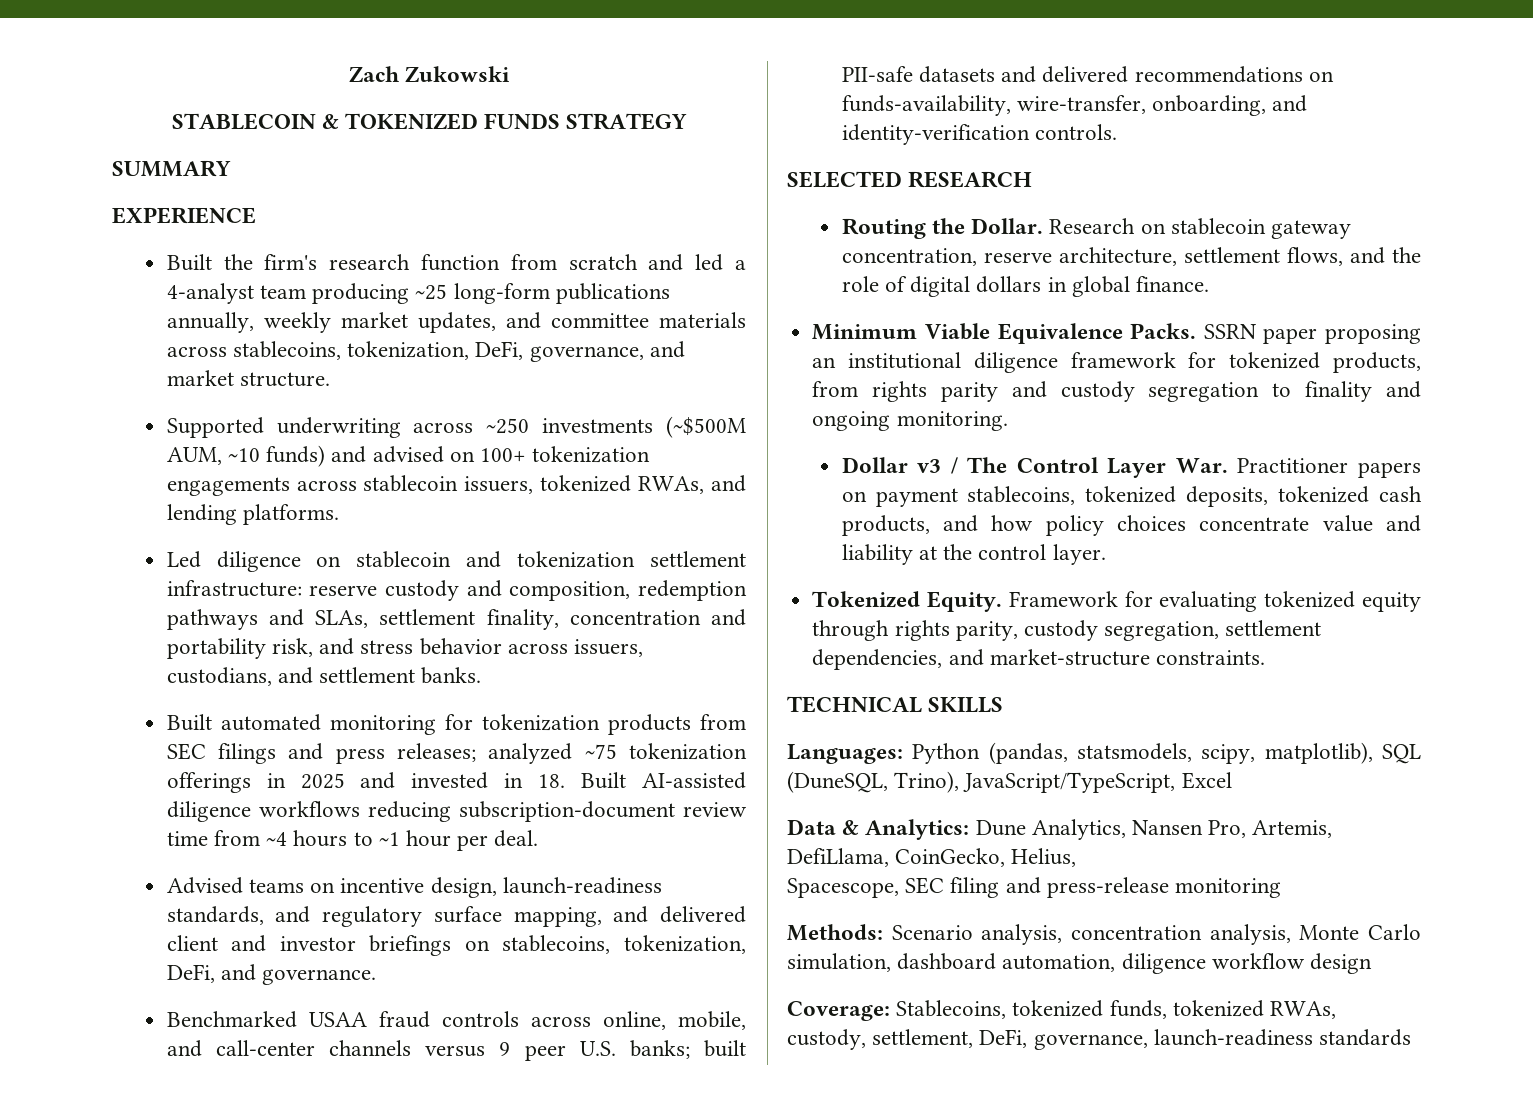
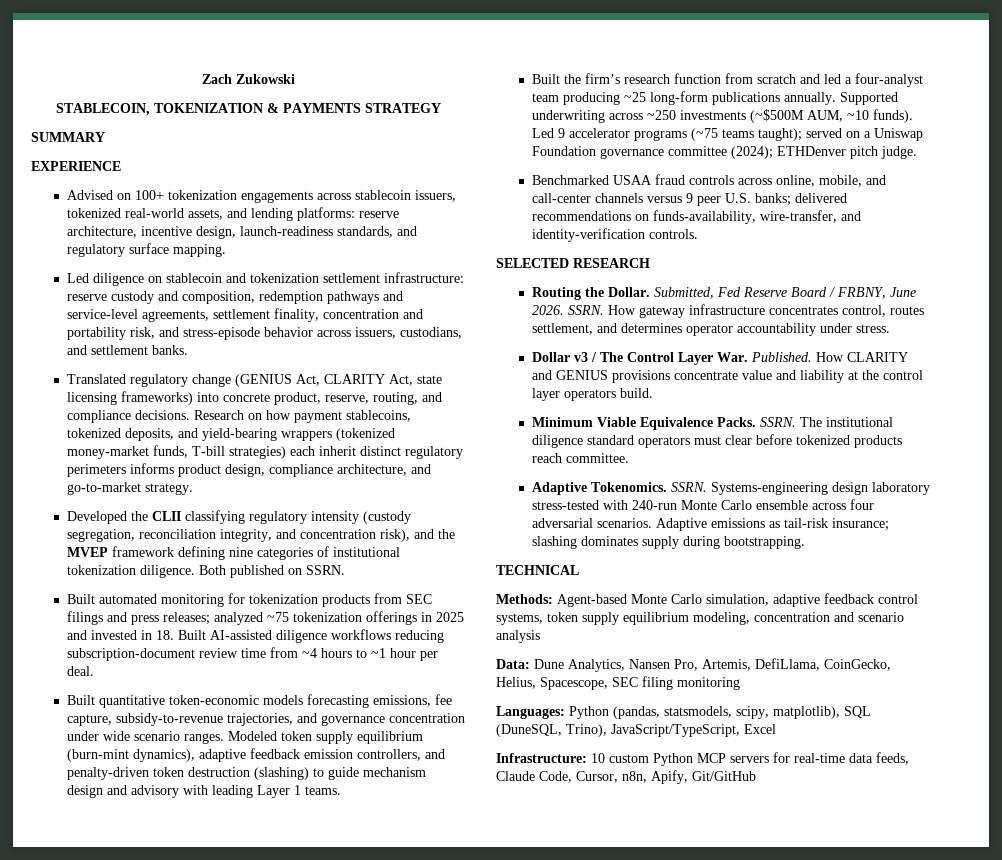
- STABLECOIN & TOKENIZED FUNDS STRATEGY
+ STABLECOIN, TOKENIZATION & PAYMENTS STRATEGY
- Built the firm's research function from scratch and led a 4-analyst team producing ~25 long-form publications annually, weekly market updates, and committee materials across stablecoins, tokenization, DeFi, governance, and market structure.
- Supported underwriting across ~250 investments (~$500M AUM, ~10 funds) and advised on 100+ tokenization engagements across stablecoin issuers, tokenized RWAs, and lending platforms.
+ Advised on 100+ tokenization engagements across stablecoin issuers, tokenized real-world assets, and lending platforms: reserve architecture, incentive design, launch-readiness standards, and regulatory surface mapping.
- Led diligence on stablecoin and tokenization settlement infrastructure: reserve custody and composition, redemption pathways and SLAs, settlement finality, concentration and portability risk, and stress behavior across issuers, custodians, and settlement banks.
+ Led diligence on stablecoin and tokenization settlement infrastructure: reserve custody and composition, redemption pathways and service-level agreements, settlement finality, concentration and portability risk, and stress-episode behavior across issuers, custodians, and settlement banks.
+ Translated regulatory change (GENIUS Act, CLARITY Act, state licensing frameworks) into concrete product, reserve, routing, and compliance decisions. Research on how payment stablecoins, tokenized deposits, and yield-bearing wrappers (tokenized money-market funds, T-bill strategies) each inherit distinct regulatory perimeters informs product design, compliance architecture, and go-to-market strategy.
+ Developed the CLII classifying regulatory intensity (custody segregation, reconciliation integrity, and concentration risk), and the MVEP framework defining nine categories of institutional tokenization diligence. Both published on SSRN.
- Advised teams on incentive design, launch-readiness standards, and regulatory surface mapping, and delivered client and investor briefings on stablecoins, tokenization, DeFi, and governance.
+ Built quantitative token-economic models forecasting emissions, fee capture, subsidy-to-revenue trajectories, and governance concentration under wide scenario ranges. Modeled token supply equilibrium (burn-mint dynamics), adaptive feedback emission controllers, and penalty-driven token destruction (slashing) to guide mechanism design and advisory with leading Layer 1 teams.
+ Built the firm’s research function from scratch and led a four-analyst team producing ~25 long-form publications annually. Supported underwriting across ~250 investments (~$500M AUM, ~10 funds). Led 9 accelerator programs (~75 teams taught); served on a Uniswap Foundation governance committee (2024); ETHDenver pitch judge.
- Benchmarked USAA fraud controls across online, mobile, and call-center channels versus 9 peer U.S. banks; built PII-safe datasets and delivered recommendations on funds-availability, wire-transfer, onboarding, and identity-verification controls.
+ Benchmarked USAA fraud controls across online, mobile, and call-center channels versus 9 peer U.S. banks; delivered recommendations on funds-availability, wire-transfer, and identity-verification controls.
- Research on stablecoin gateway concentration, reserve architecture, settlement flows, and the role of digital dollars in global finance.
- Minimum Viable Equivalence Packs. SSRN paper proposing an institutional diligence framework for tokenized products, from rights parity and custody segregation to finality and ongoing monitoring.
+ Submitted, Fed Reserve Board / FRBNY, June 2026. SSRN. How gateway infrastructure concentrates control, routes settlement, and determines operator accountability under stress.
- Dollar v3 / The Control Layer War. Practitioner papers on payment stablecoins, tokenized deposits, tokenized cash products, and how policy choices concentrate value and liability at the control layer.
- Tokenized Equity. Framework for evaluating tokenized equity through rights parity, custody segregation, settlement dependencies, and market-structure constraints.
- TECHNICAL SKILLS
+ Dollar v3 / The Control Layer War. Published. How CLARITY and GENIUS provisions concentrate value and liability at the control layer operators build.
+ Minimum Viable Equivalence Packs. SSRN. The institutional diligence standard operators must clear before tokenized products reach committee.
+ Adaptive Tokenomics. SSRN. Systems-engineering design laboratory stress-tested with 240-run Monte Carlo ensemble across four adversarial scenarios. Adaptive emissions as tail-risk insurance; slashing dominates supply during bootstrapping.
+ TECHNICAL
+ Methods: Agent-based Monte Carlo simulation, adaptive feedback control systems, token supply equilibrium modeling, concentration and scenario analysis
+ Data: Dune Analytics, Nansen Pro, Artemis, DefiLlama, CoinGecko, Helius, Spacescope, SEC filing monitoring
- Data & Analytics: Dune Analytics, Nansen Pro, Artemis, DefiLlama, CoinGecko, Helius,
- Spacescope, SEC filing and press-release monitoring
- Methods: Scenario analysis, concentration analysis, Monte Carlo simulation, dashboard automation, diligence workflow design
- Coverage: Stablecoins, tokenized funds, tokenized RWAs, custody, settlement, DeFi, governance, launch-readiness standards
+ Infrastructure: 10 custom Python MCP servers for real-time data feeds, Claude Code, Cursor, n8n, Apify, Git/GitHub

